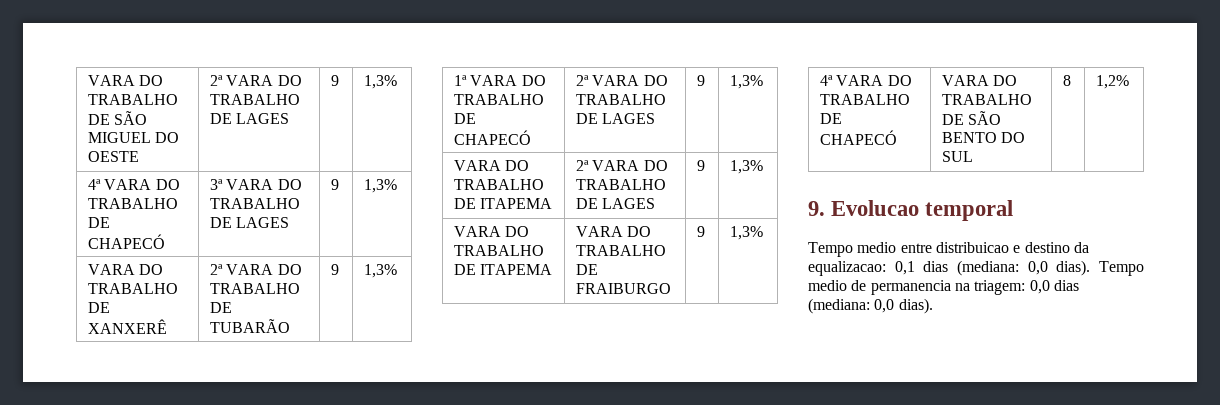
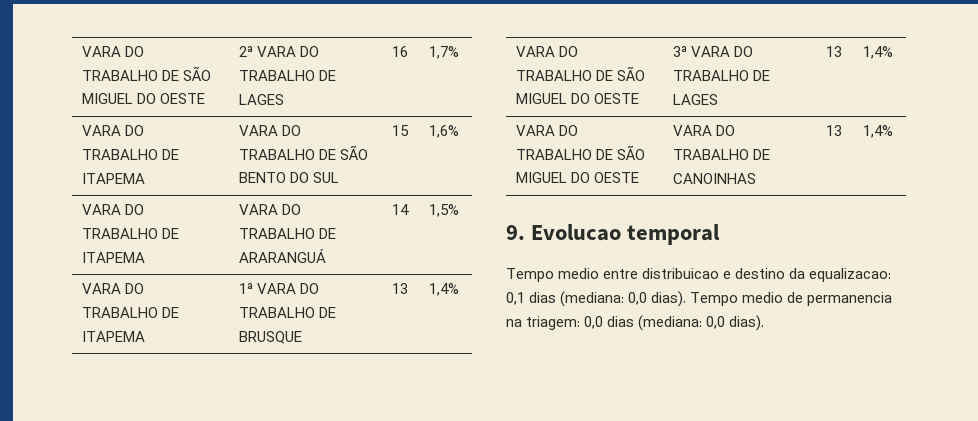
- VARA DO TRABALHO DE SÃO MIGUEL DO OESTE | 2ª VARA DO TRABALHO DE LAGES | 9 | 1,3%
- 4ª VARA DO TRABALHO DE CHAPECÓ | 3ª VARA DO TRABALHO DE LAGES | 9 | 1,3%
- VARA DO TRABALHO DE XANXERÊ | 2ª VARA DO TRABALHO DE TUBARÃO | 9 | 1,3%
- 1ª VARA DO TRABALHO DE CHAPECÓ | 2ª VARA DO TRABALHO DE LAGES | 9 | 1,3%
- VARA DO TRABALHO DE ITAPEMA | 2ª VARA DO TRABALHO DE LAGES | 9 | 1,3%
- VARA DO TRABALHO DE ITAPEMA | VARA DO TRABALHO DE FRAIBURGO | 9 | 1,3%
- 4ª VARA DO TRABALHO DE CHAPECÓ | VARA DO TRABALHO DE SÃO BENTO DO SUL | 8 | 1,2%
+ VARA DO TRABALHO DE SÃO MIGUEL DO OESTE | 2ª VARA DO TRABALHO DE LAGES | 16 | 1,7%
+ VARA DO TRABALHO DE ITAPEMA | VARA DO TRABALHO DE SÃO BENTO DO SUL | 15 | 1,6%
+ VARA DO TRABALHO DE ITAPEMA | VARA DO TRABALHO DE ARARANGUÁ | 14 | 1,5%
+ VARA DO TRABALHO DE ITAPEMA | 1ª VARA DO TRABALHO DE BRUSQUE | 13 | 1,4%
+ VARA DO TRABALHO DE SÃO MIGUEL DO OESTE | 3ª VARA DO TRABALHO DE LAGES | 13 | 1,4%
+ VARA DO TRABALHO DE SÃO MIGUEL DO OESTE | VARA DO TRABALHO DE CANOINHAS | 13 | 1,4%

